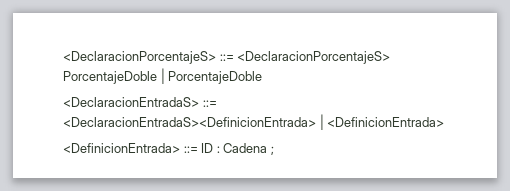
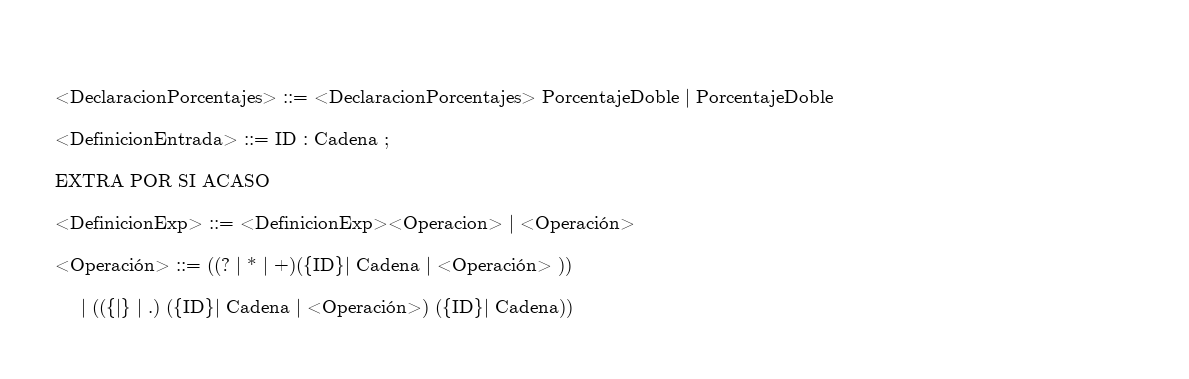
- <DeclaracionPorcentajeS> ::= <DeclaracionPorcentajeS> PorcentajeDoble | PorcentajeDoble
+ <DeclaracionPorcentajes> ::= <DeclaracionPorcentajes> PorcentajeDoble | PorcentajeDoble
- <DeclaracionEntradaS> ::= <DeclaracionEntradaS><DefinicionEntrada> | <DefinicionEntrada>
+ EXTRA POR SI ACASO
+ <DefinicionExp> ::= <DefinicionExp><Operacion> | <Operación>
+ <Operación> ::= ((? | * | +)({ID}| Cadena | <Operación> ))
+ | (({|} | .) ({ID}| Cadena | <Operación>) ({ID}| Cadena))

